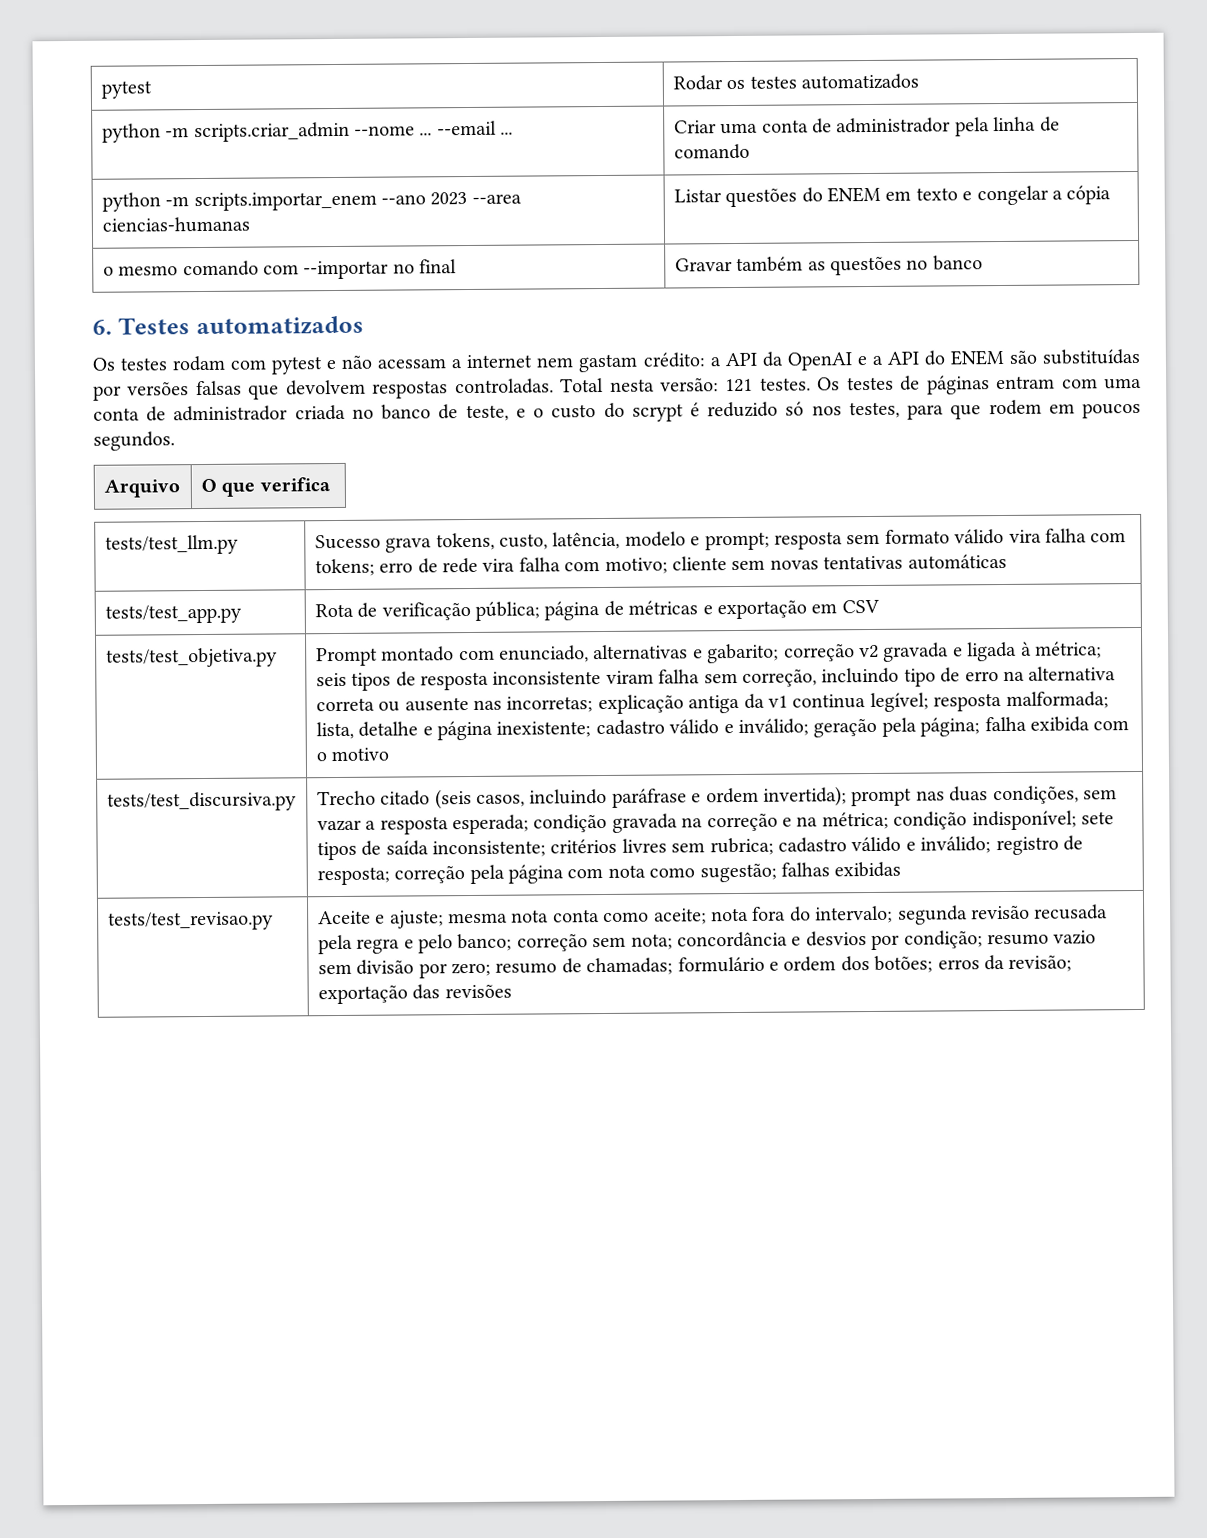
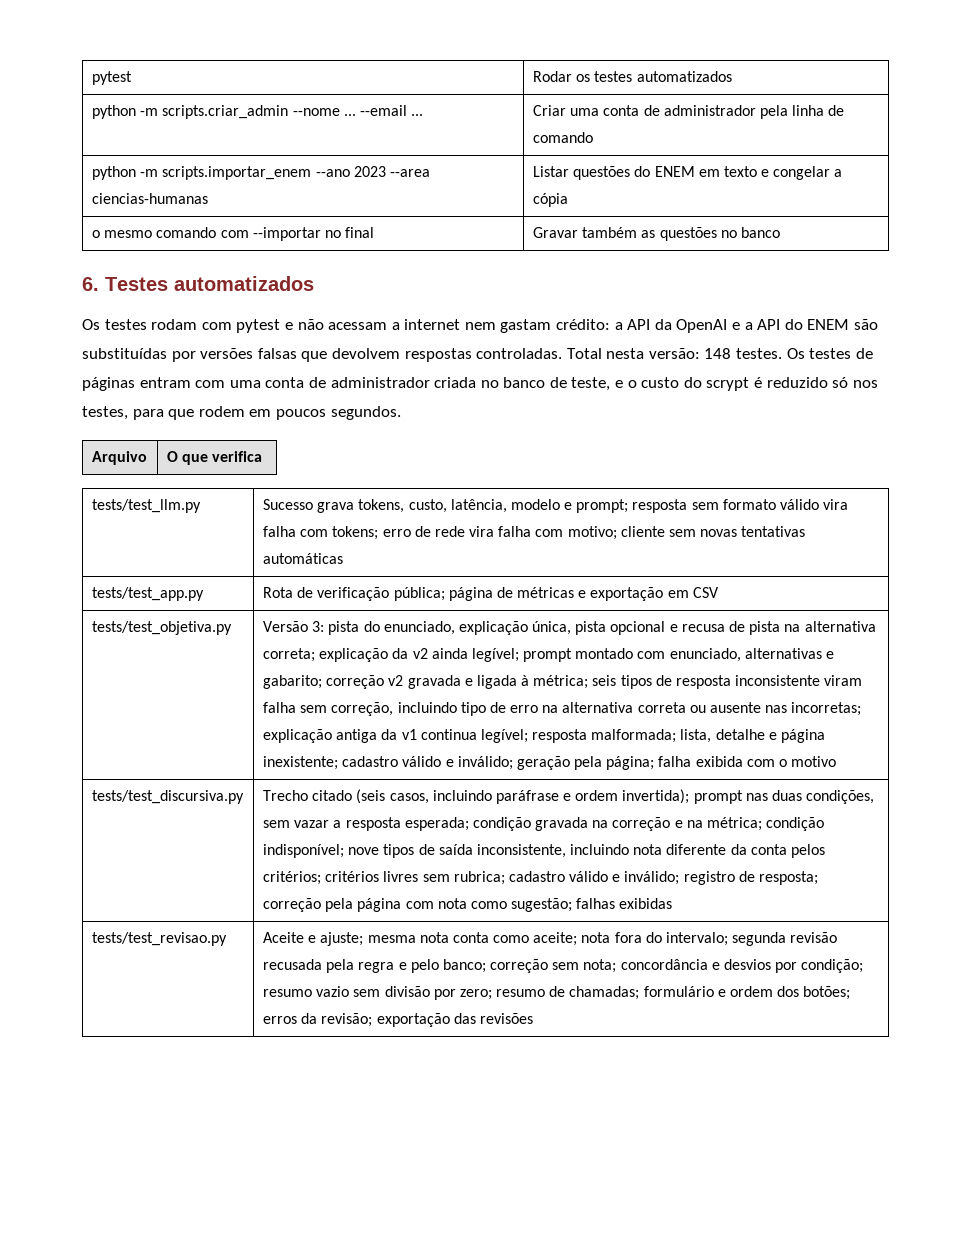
- Total nesta versão: 121 testes.
+ Total nesta versão: 148 testes.
- Prompt montado com enunciado, alternativas e gabarito; correção v2 gravada e ligada à métrica; seis tipos de resposta inconsistente viram falha sem correção, incluindo tipo de erro na alternativa correta ou ausente nas incorretas; explicação antiga da v1 continua legível; resposta malformada; lista, detalhe e página inexistente; cadastro válido e inválido; geração pela página; falha exibida com o motivo
+ Versão 3: pista do enunciado, explicação única, pista opcional e recusa de pista na alternativa correta; explicação da v2 ainda legível; prompt montado com enunciado, alternativas e gabarito; correção v2 gravada e ligada à métrica; seis tipos de resposta inconsistente viram falha sem correção, incluindo tipo de erro na alternativa correta ou ausente nas incorretas; explicação antiga da v1 continua legível; resposta malformada; lista, detalhe e página inexistente; cadastro válido e inválido; geração pela página; falha exibida com o motivo
- Trecho citado (seis casos, incluindo paráfrase e ordem invertida); prompt nas duas condições, sem vazar a resposta esperada; condição gravada na correção e na métrica; condição indisponível; sete tipos de saída inconsistente; critérios livres sem rubrica; cadastro válido e inválido; registro de resposta; correção pela página com nota como sugestão; falhas exibidas
+ Trecho citado (seis casos, incluindo paráfrase e ordem invertida); prompt nas duas condições, sem vazar a resposta esperada; condição gravada na correção e na métrica; condição indisponível; nove tipos de saída inconsistente, incluindo nota diferente da conta pelos critérios; critérios livres sem rubrica; cadastro válido e inválido; registro de resposta; correção pela página com nota como sugestão; falhas exibidas

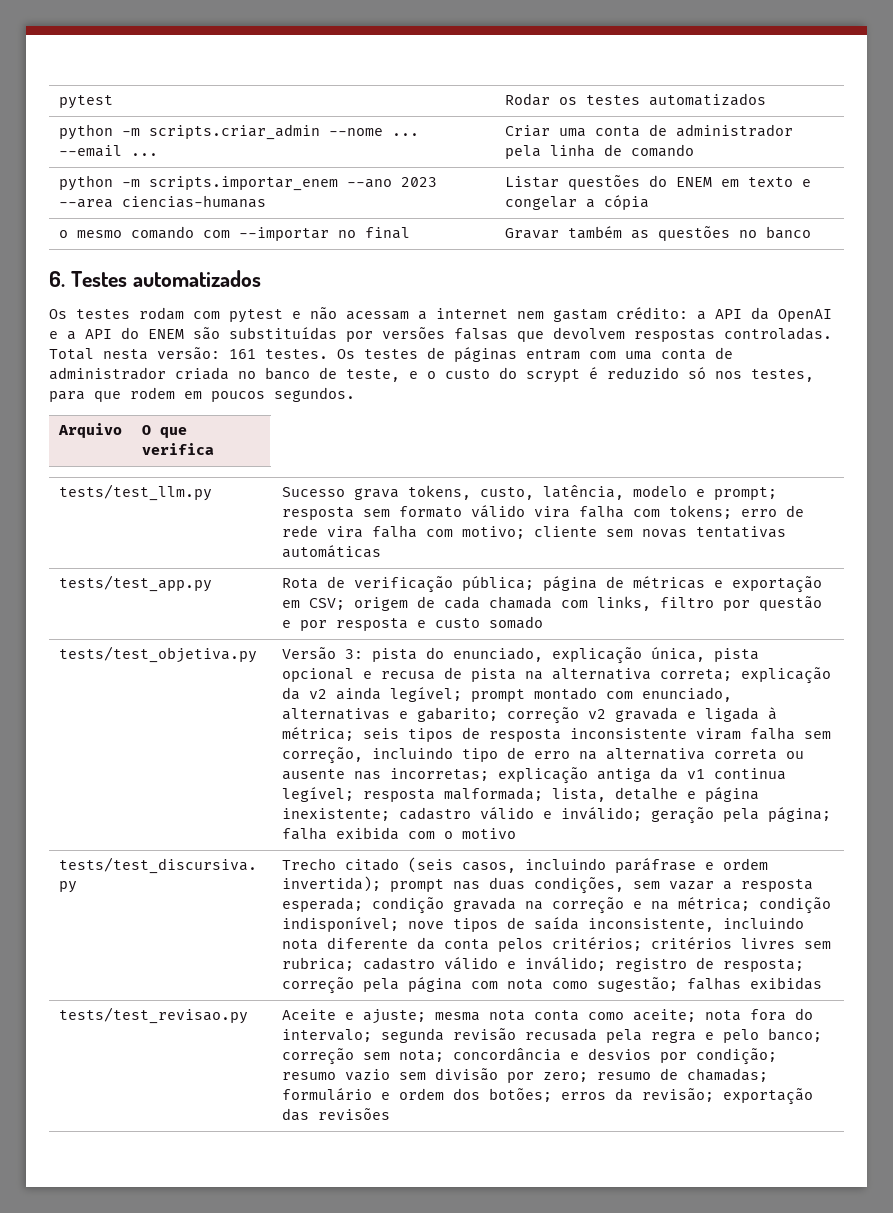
- Total nesta versão: 148 testes.
+ Total nesta versão: 161 testes.
- tests/test_app.py | Rota de verificação pública; página de métricas e exportação em CSV
+ tests/test_app.py | Rota de verificação pública; página de métricas e exportação em CSV; origem de cada chamada com links, filtro por questão e por resposta e custo somado

